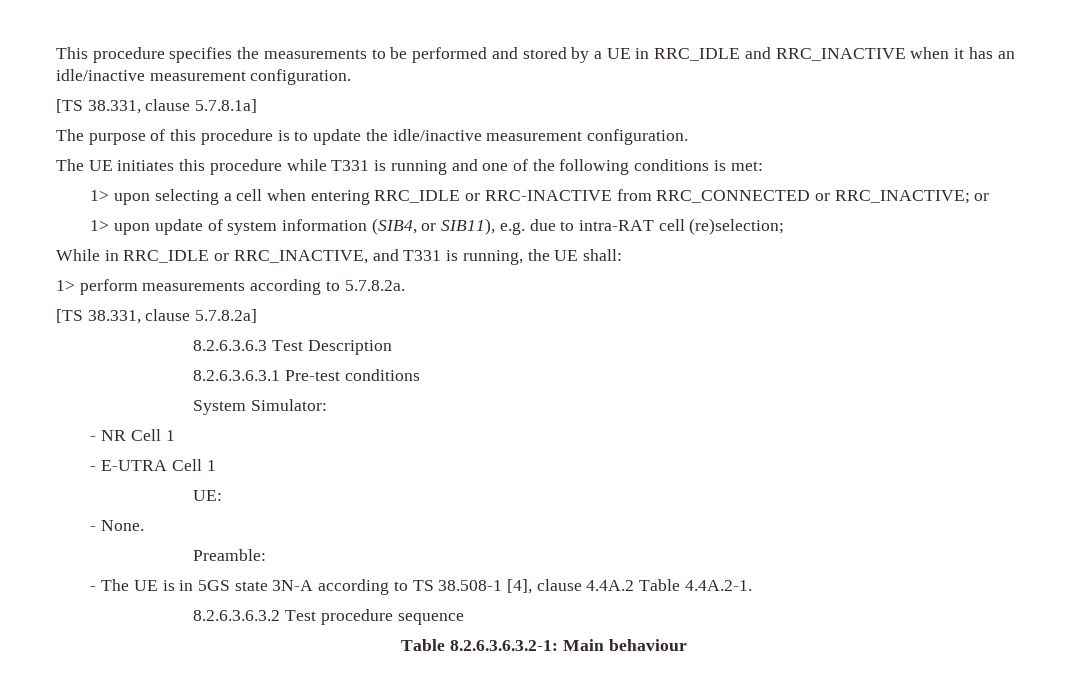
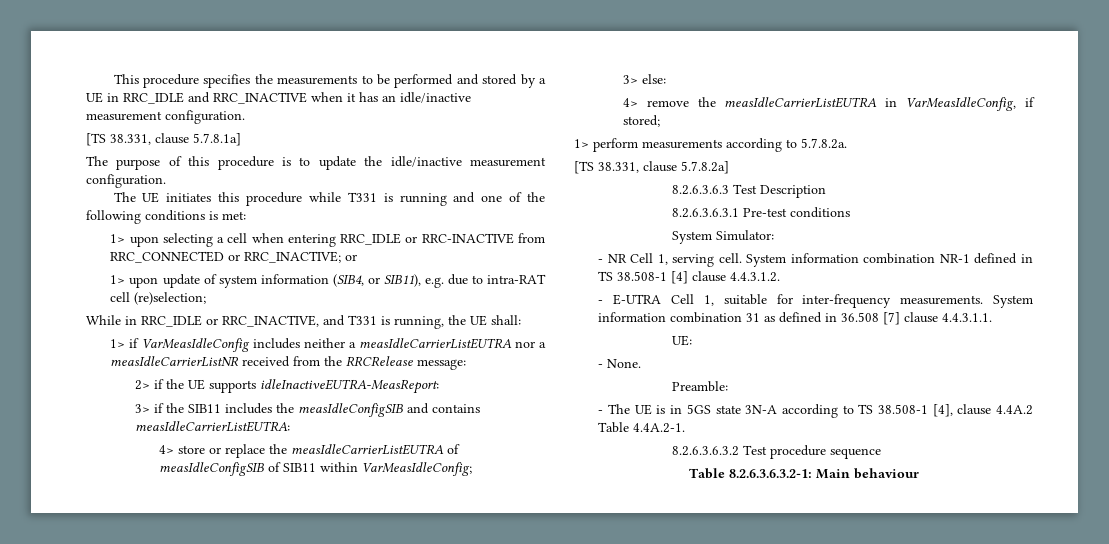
+ 1> if VarMeasIdleConfig includes neither a measIdleCarrierListEUTRA nor a measIdleCarrierListNR received from the RRCRelease message:
+ 2> if the UE supports idleInactiveEUTRA-MeasReport:
+ 3> if the SIB11 includes the measIdleConfigSIB and contains measIdleCarrierListEUTRA:
+ 4> store or replace the measIdleCarrierListEUTRA of measIdleConfigSIB of SIB11 within VarMeasIdleConfig;
+ 3> else:
+ 4> remove the measIdleCarrierListEUTRA in VarMeasIdleConfig, if stored;
- - NR Cell 1
- - E-UTRA Cell 1
+ - NR Cell 1, serving cell. System information combination NR-1 defined in TS 38.508-1 [4] clause 4.4.3.1.2.
+ - E-UTRA Cell 1, suitable for inter-frequency measurements. System information combination 31 as defined in 36.508 [7] clause 4.4.3.1.1.

